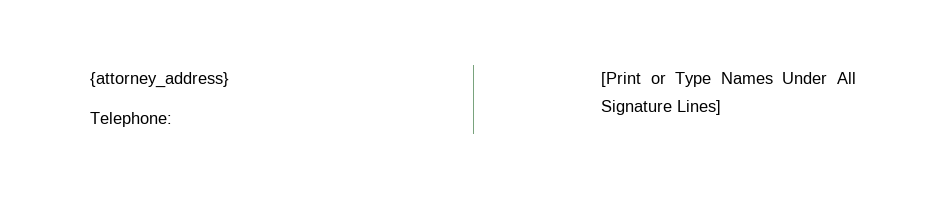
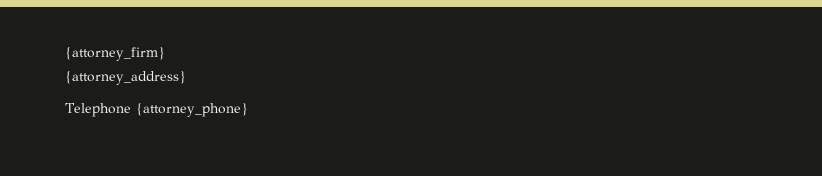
+ {attorney_firm}
- Telephone:
- [Print or Type Names Under All Signature Lines]
+ Telephone {attorney_phone}

